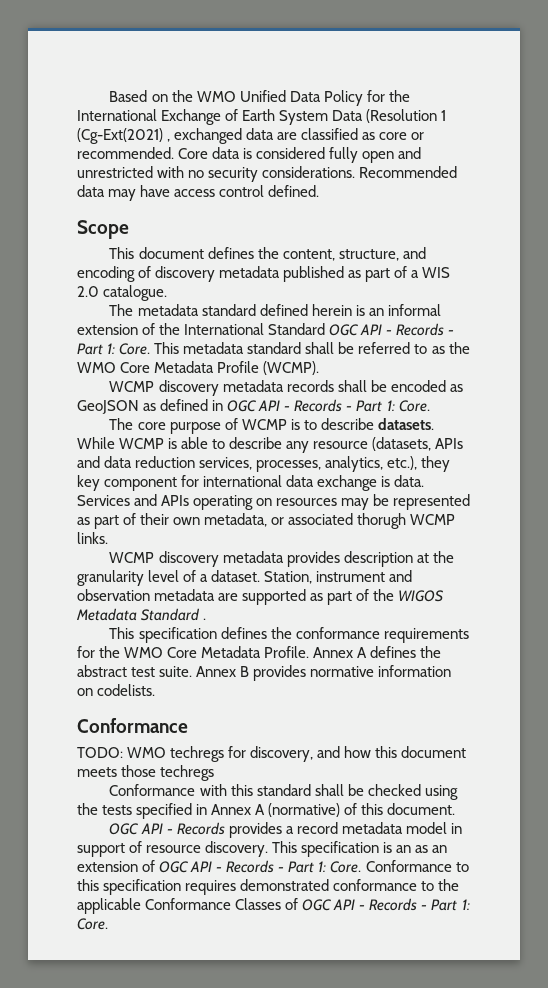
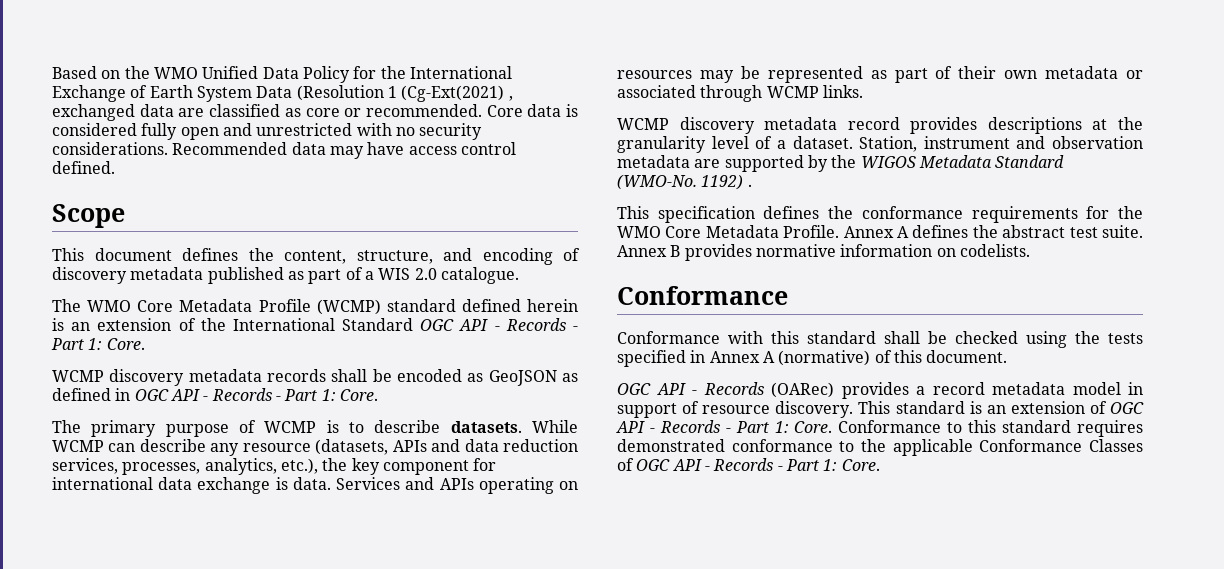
- The metadata standard defined herein is an informal extension of the International Standard OGC API - Records - Part 1: Core. This metadata standard shall be referred to as the WMO Core Metadata Profile (WCMP).
+ The WMO Core Metadata Profile (WCMP) standard defined herein is an extension of the International Standard OGC API - Records - Part 1: Core.
- The core purpose of WCMP is to describe datasets.
+ The primary purpose of WCMP is to describe datasets.
- While WCMP is able to describe any resource (datasets, APIs and data reduction services, processes, analytics, etc.), they key component for international data exchange is data.
+ While WCMP can describe any resource (datasets, APIs and data reduction services, processes, analytics, etc.), the key component for international data exchange is data.
- Services and APIs operating on resources may be represented as part of their own metadata, or associated thorugh WCMP links.
+ Services and APIs operating on resources may be represented as part of their own metadata or associated through WCMP links.
- WCMP discovery metadata provides description at the granularity level of a dataset.
+ WCMP discovery metadata record provides descriptions at the granularity level of a dataset.
- Station, instrument and observation metadata are supported as part of the WIGOS Metadata Standard .
+ Station, instrument and observation metadata are supported by the WIGOS Metadata Standard (WMO-No. 1192) .
- TODO: WMO techregs for discovery, and how this document meets those techregs
- OGC API - Records provides a record metadata model in support of resource discovery.
+ OGC API - Records (OARec) provides a record metadata model in support of resource discovery.
- This specification is an as an extension of OGC API - Records - Part 1: Core.
+ This standard is an extension of OGC API - Records - Part 1: Core.
- Conformance to this specification requires demonstrated conformance to the applicable Conformance Classes of OGC API - Records - Part 1: Core.
+ Conformance to this standard requires demonstrated conformance to the applicable Conformance Classes of OGC API - Records - Part 1: Core.

